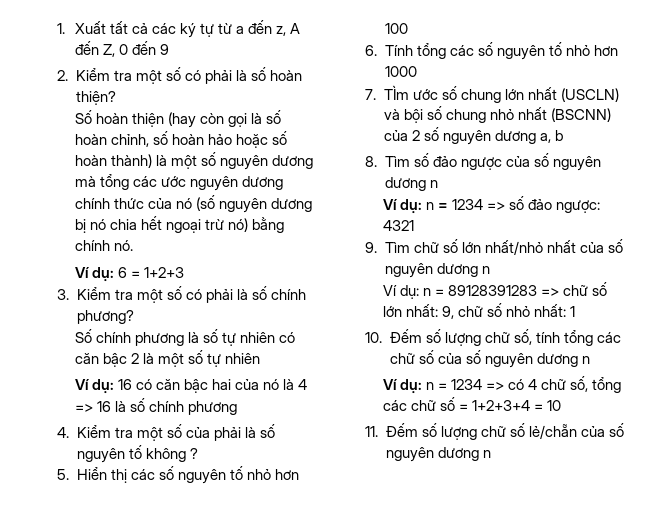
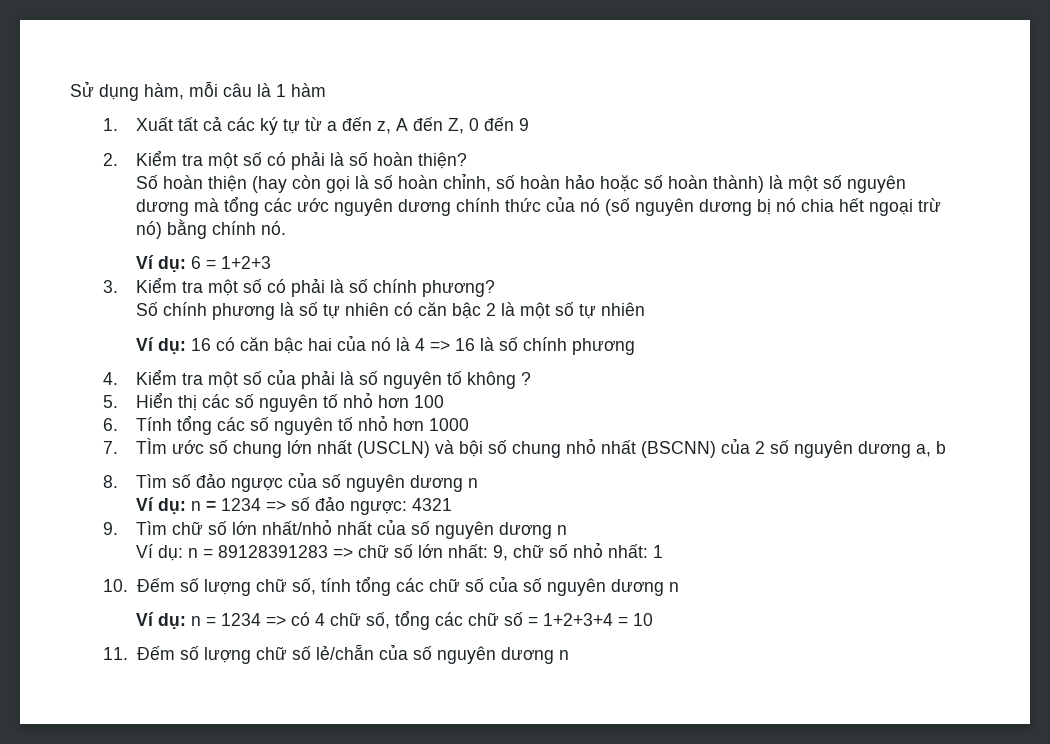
+ Sử dụng hàm, mỗi câu là 1 hàm

